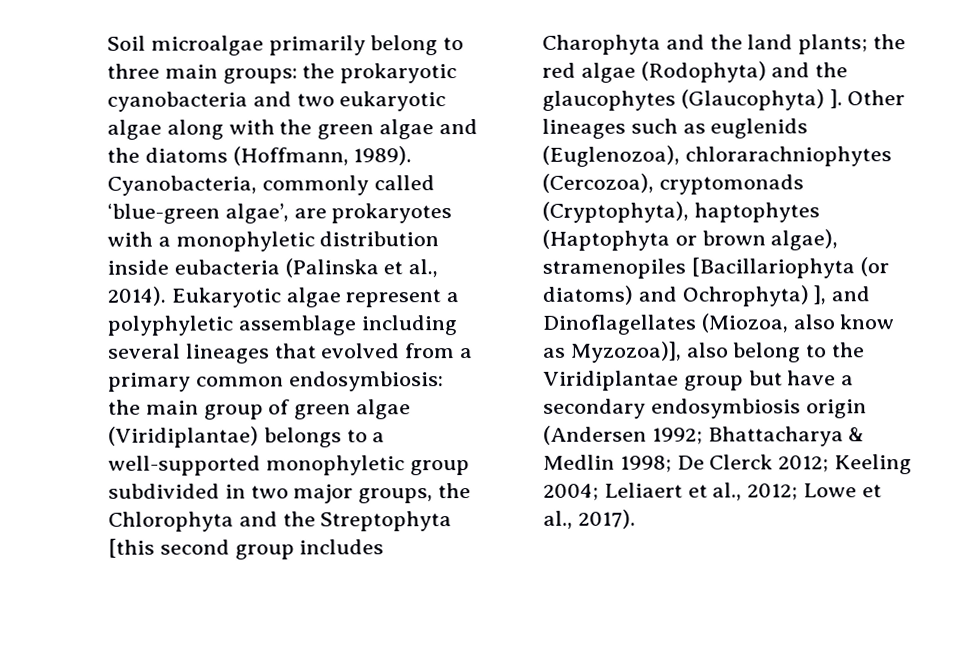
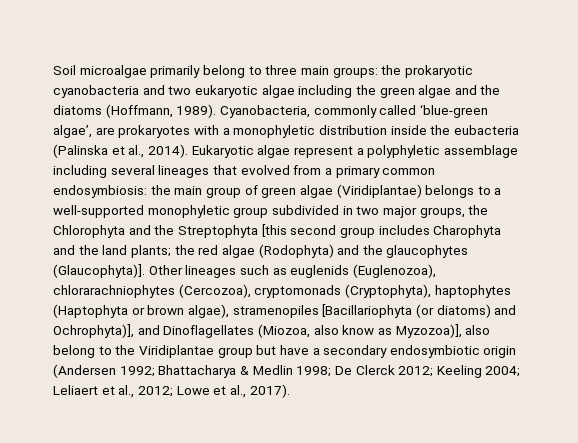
- Soil microalgae primarily belong to three main groups: the prokaryotic cyanobacteria and two eukaryotic algae along with the green algae and the diatoms (Hoffmann, 1989).
+ Soil microalgae primarily belong to three main groups: the prokaryotic cyanobacteria and two eukaryotic algae including the green algae and the diatoms (Hoffmann, 1989).
- Cyanobacteria, commonly called ‘blue-green algae’, are prokaryotes with a monophyletic distribution inside eubacteria (Palinska et al., 2014).
+ Cyanobacteria, commonly called ‘blue-green algae’, are prokaryotes with a monophyletic distribution inside the eubacteria (Palinska et al., 2014).
- Eukaryotic algae represent a polyphyletic assemblage including several lineages that evolved from a primary common endosymbiosis: the main group of green algae (Viridiplantae) belongs to a well-supported monophyletic group subdivided in two major groups, the Chlorophyta and the Streptophyta [this second group includes Charophyta and the land plants; the red algae (Rodophyta) and the glaucophytes (Glaucophyta) ].
+ Eukaryotic algae represent a polyphyletic assemblage including several lineages that evolved from a primary common endosymbiosis: the main group of green algae (Viridiplantae) belongs to a well-supported monophyletic group subdivided in two major groups, the Chlorophyta and the Streptophyta [this second group includes Charophyta and the land plants; the red algae (Rodophyta) and the glaucophytes (Glaucophyta)].
- Other lineages such as euglenids (Euglenozoa), chlorarachniophytes (Cercozoa), cryptomonads (Cryptophyta), haptophytes (Haptophyta or brown algae), stramenopiles [Bacillariophyta (or diatoms) and Ochrophyta) ], and Dinoflagellates (Miozoa, also know as Myzozoa)], also belong to the Viridiplantae group but have a secondary endosymbiosis origin (Andersen 1992; Bhattacharya & Medlin 1998; De Clerck 2012; Keeling 2004; Leliaert et al., 2012; Lowe et al., 2017).
+ Other lineages such as euglenids (Euglenozoa), chlorarachniophytes (Cercozoa), cryptomonads (Cryptophyta), haptophytes (Haptophyta or brown algae), stramenopiles [Bacillariophyta (or diatoms) and Ochrophyta)], and Dinoflagellates (Miozoa, also know as Myzozoa)], also belong to the Viridiplantae group but have a secondary endosymbiotic origin (Andersen 1992; Bhattacharya & Medlin 1998; De Clerck 2012; Keeling 2004; Leliaert et al., 2012; Lowe et al., 2017).

